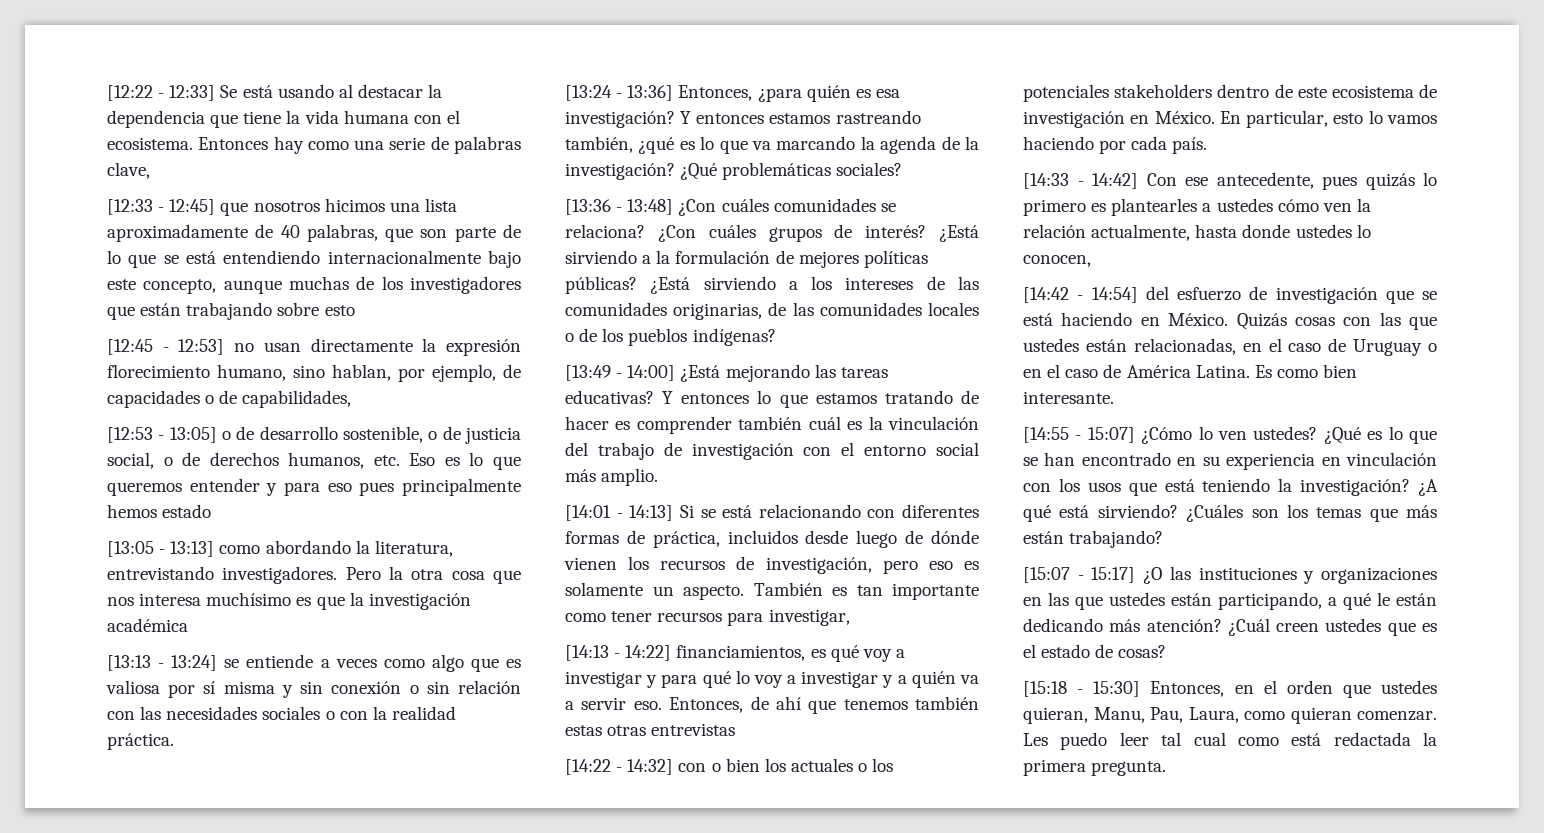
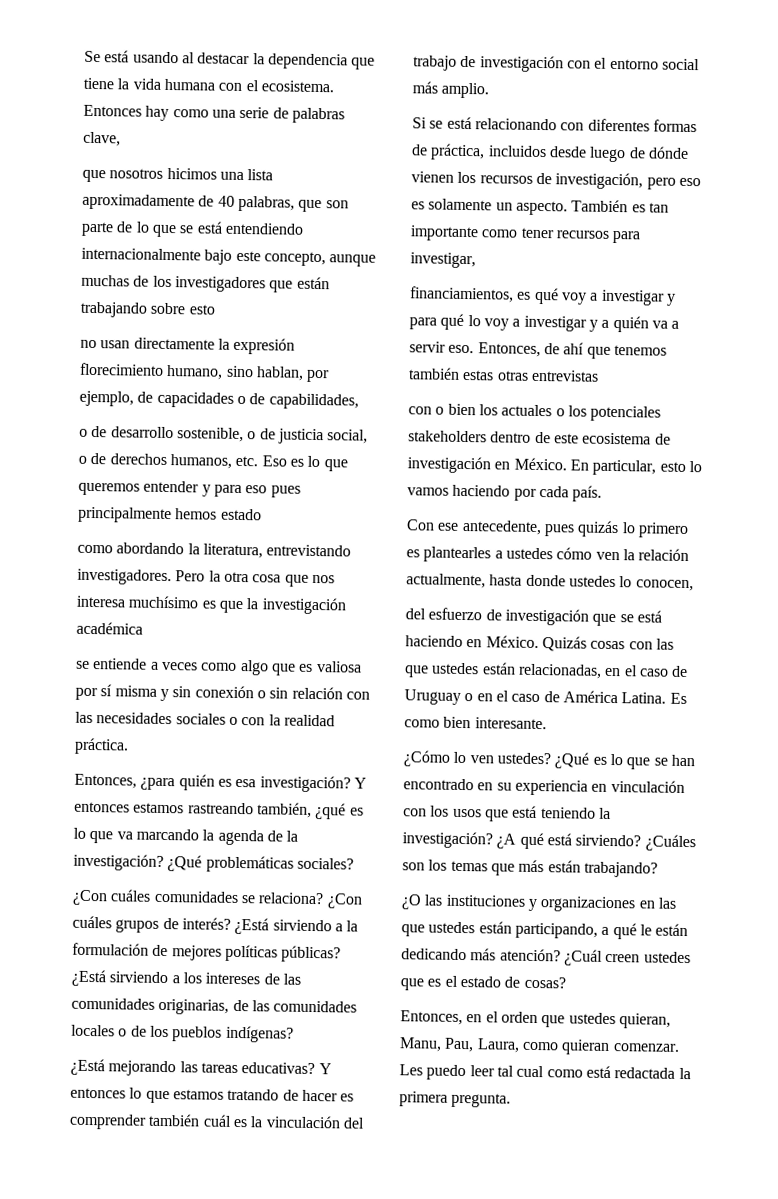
- [12:22 - 12:33] Se está usando al destacar la dependencia que tiene la vida humana con el ecosistema.
+ Se está usando al destacar la dependencia que tiene la vida humana con el ecosistema.
- [12:33 - 12:45] que nosotros hicimos una lista aproximadamente de 40 palabras, que son parte de lo que se está entendiendo internacionalmente bajo este concepto, aunque muchas de los investigadores que están trabajando sobre esto
+ que nosotros hicimos una lista aproximadamente de 40 palabras, que son parte de lo que se está entendiendo internacionalmente bajo este concepto, aunque muchas de los investigadores que están trabajando sobre esto
- [12:45 - 12:53] no usan directamente la expresión florecimiento humano, sino hablan, por ejemplo, de capacidades o de capabilidades,
+ no usan directamente la expresión florecimiento humano, sino hablan, por ejemplo, de capacidades o de capabilidades,
- [12:53 - 13:05] o de desarrollo sostenible, o de justicia social, o de derechos humanos, etc. Eso es lo que queremos entender y para eso pues principalmente hemos estado
+ o de desarrollo sostenible, o de justicia social, o de derechos humanos, etc. Eso es lo que queremos entender y para eso pues principalmente hemos estado
- [13:05 - 13:13] como abordando la literatura, entrevistando investigadores.
+ como abordando la literatura, entrevistando investigadores.
- [13:13 - 13:24] se entiende a veces como algo que es valiosa por sí misma y sin conexión o sin relación con las necesidades sociales o con la realidad práctica.
+ se entiende a veces como algo que es valiosa por sí misma y sin conexión o sin relación con las necesidades sociales o con la realidad práctica.
- [13:24 - 13:36] Entonces, ¿para quién es esa investigación?
+ Entonces, ¿para quién es esa investigación?
- [13:36 - 13:48] ¿Con cuáles comunidades se relaciona?
+ ¿Con cuáles comunidades se relaciona?
- [13:49 - 14:00] ¿Está mejorando las tareas educativas?
+ ¿Está mejorando las tareas educativas?
- [14:01 - 14:13] Si se está relacionando con diferentes formas de práctica, incluidos desde luego de dónde vienen los recursos de investigación, pero eso es solamente un aspecto.
+ Si se está relacionando con diferentes formas de práctica, incluidos desde luego de dónde vienen los recursos de investigación, pero eso es solamente un aspecto.
- [14:13 - 14:22] financiamientos, es qué voy a investigar y para qué lo voy a investigar y a quién va a servir eso.
+ financiamientos, es qué voy a investigar y para qué lo voy a investigar y a quién va a servir eso.
- [14:22 - 14:32] con o bien los actuales o los potenciales stakeholders dentro de este ecosistema de investigación en México.
+ con o bien los actuales o los potenciales stakeholders dentro de este ecosistema de investigación en México.
- [14:33 - 14:42] Con ese antecedente, pues quizás lo primero es plantearles a ustedes cómo ven la relación actualmente, hasta donde ustedes lo conocen,
+ Con ese antecedente, pues quizás lo primero es plantearles a ustedes cómo ven la relación actualmente, hasta donde ustedes lo conocen,
- [14:42 - 14:54] del esfuerzo de investigación que se está haciendo en México.
+ del esfuerzo de investigación que se está haciendo en México.
- [14:55 - 15:07] ¿Cómo lo ven ustedes?
+ ¿Cómo lo ven ustedes?
- [15:07 - 15:17] ¿O las instituciones y organizaciones en las que ustedes están participando, a qué le están dedicando más atención?
+ ¿O las instituciones y organizaciones en las que ustedes están participando, a qué le están dedicando más atención?
- [15:18 - 15:30] Entonces, en el orden que ustedes quieran, Manu, Pau, Laura, como quieran comenzar.
+ Entonces, en el orden que ustedes quieran, Manu, Pau, Laura, como quieran comenzar.

